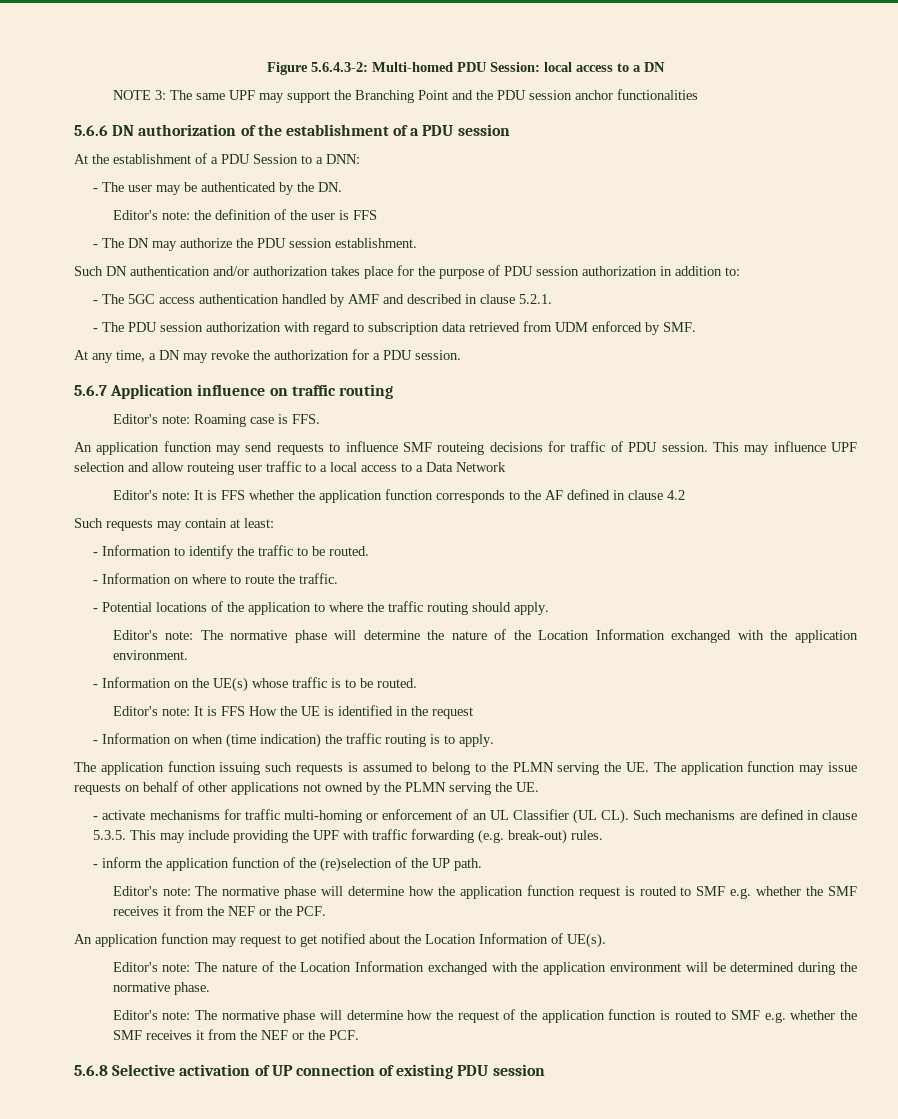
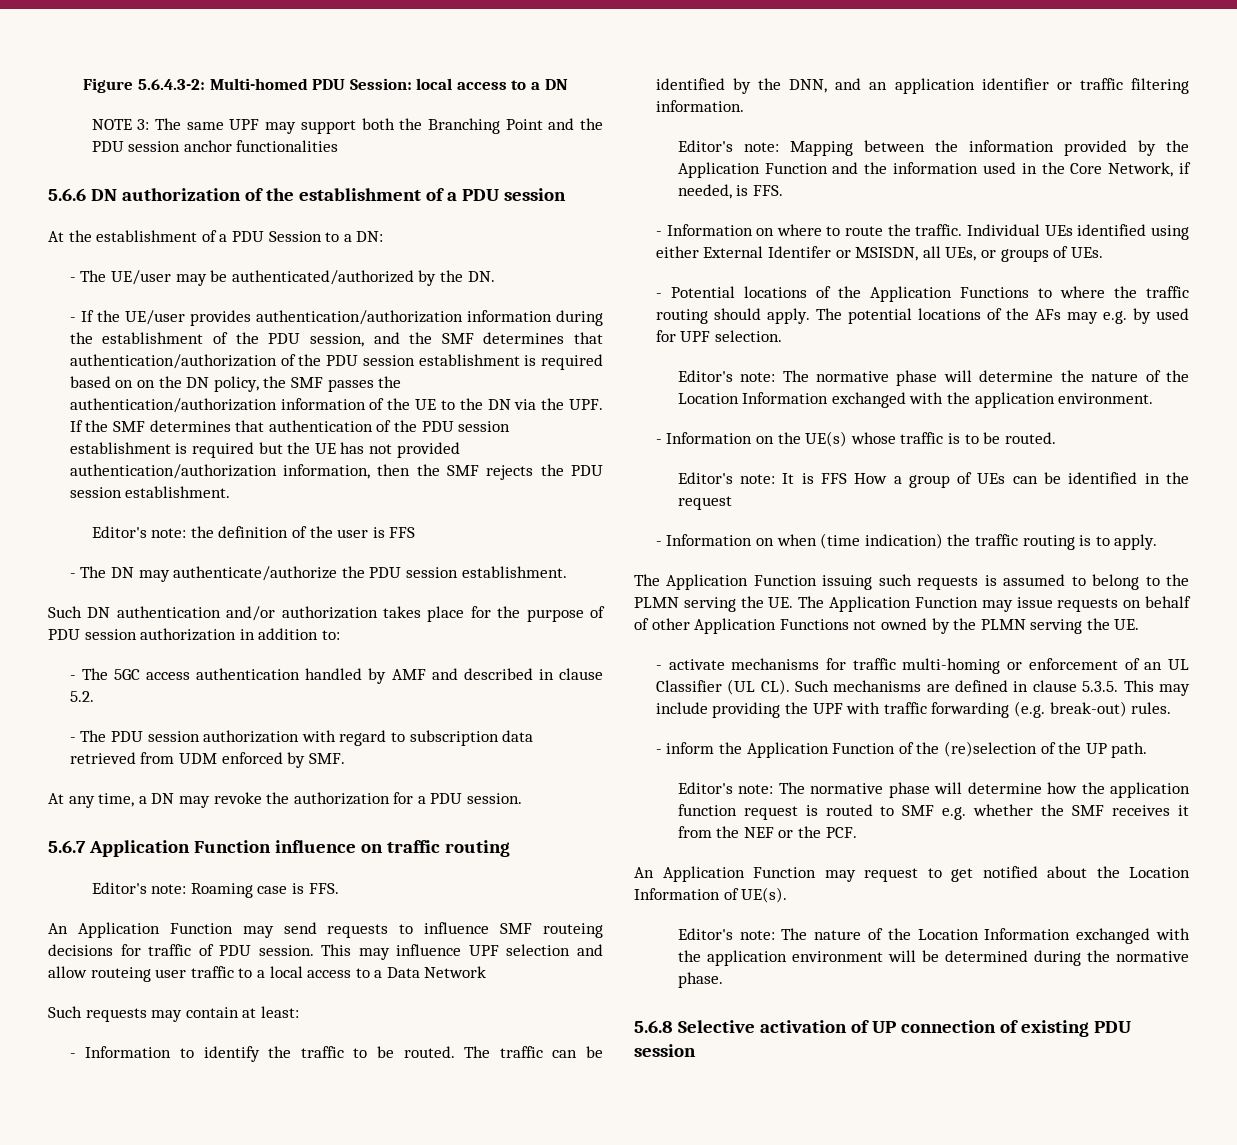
- NOTE 3: The same UPF may support the Branching Point and the PDU session anchor functionalities
+ NOTE 3: The same UPF may support both the Branching Point and the PDU session anchor functionalities
- At the establishment of a PDU Session to a DNN:
- - The user may be authenticated by the DN.
+ At the establishment of a PDU Session to a DN:
+ - The UE/user may be authenticated/authorized by the DN.
+ - If the UE/user provides authentication/authorization information during the establishment of the PDU session, and the SMF determines that authentication/authorization of the PDU session establishment is required based on on the DN policy, the SMF passes the authentication/authorization information of the UE to the DN via the UPF. If the SMF determines that authentication of the PDU session establishment is required but the UE has not provided authentication/authorization information, then the SMF rejects the PDU session establishment.
- - The DN may authorize the PDU session establishment.
+ - The DN may authenticate/authorize the PDU session establishment.
- - The 5GC access authentication handled by AMF and described in clause 5.2.1.
+ - The 5GC access authentication handled by AMF and described in clause 5.2.
- 5.6.7 Application influence on traffic routing
+ 5.6.7 Application Function influence on traffic routing
- An application function may send requests to influence SMF routeing decisions for traffic of PDU session.
+ An Application Function may send requests to influence SMF routeing decisions for traffic of PDU session.
- Editor's note: It is FFS whether the application function corresponds to the AF defined in clause 4.2
+ The traffic can be identified by the DNN, and an application identifier or traffic filtering information.
+ Editor's note: Mapping between the information provided by the Application Function and the information used in the Core Network, if needed, is FFS.
+ Individual UEs identified using either External Identifer or MSISDN, all UEs, or groups of UEs.
- - Potential locations of the application to where the traffic routing should apply.
+ - Potential locations of the Application Functions to where the traffic routing should apply. The potential locations of the AFs may e.g. by used for UPF selection.
- Editor's note: It is FFS How the UE is identified in the request
+ Editor's note: It is FFS How a group of UEs can be identified in the request
- The application function issuing such requests is assumed to belong to the PLMN serving the UE. The application function may issue requests on behalf of other applications not owned by the PLMN serving the UE.
+ The Application Function issuing such requests is assumed to belong to the PLMN serving the UE. The Application Function may issue requests on behalf of other Application Functions not owned by the PLMN serving the UE.
- - inform the application function of the (re)selection of the UP path.
+ - inform the Application Function of the (re)selection of the UP path.
- An application function may request to get notified about the Location Information of UE(s).
+ An Application Function may request to get notified about the Location Information of UE(s).
- Editor's note: The normative phase will determine how the request of the application function is routed to SMF e.g. whether the SMF receives it from the NEF or the PCF.

